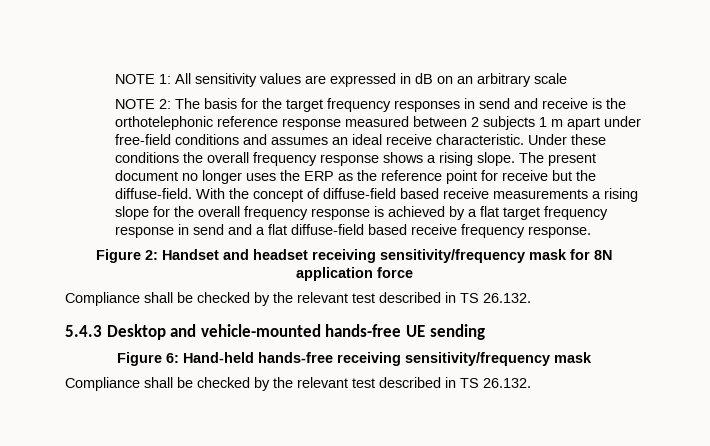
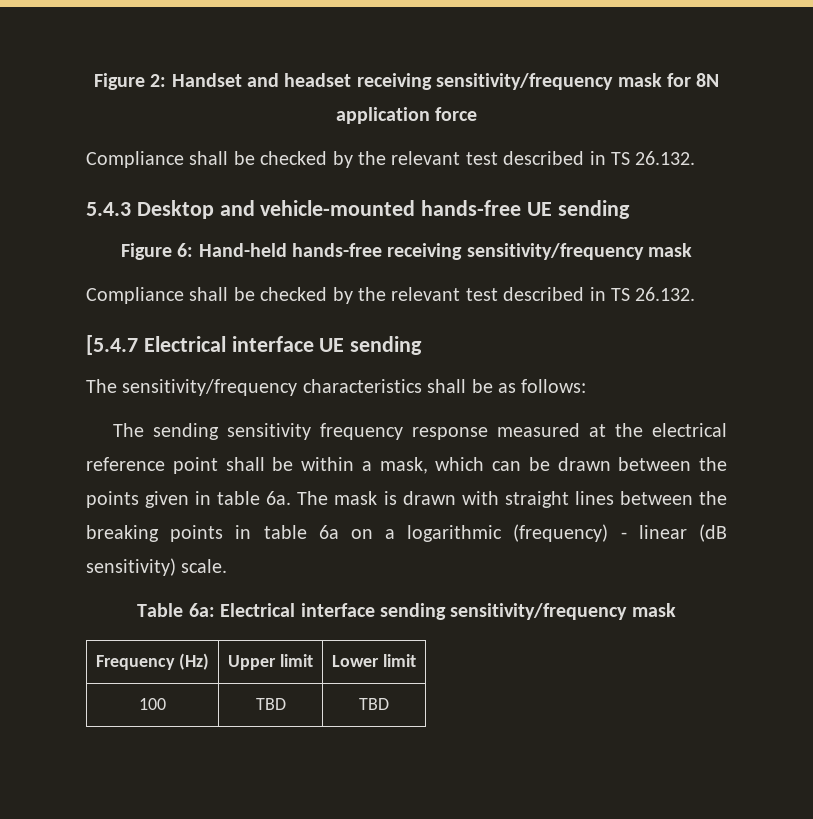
- NOTE 1: All sensitivity values are expressed in dB on an arbitrary scale
- NOTE 2: The basis for the target frequency responses in send and receive is the orthotelephonic reference response measured between 2 subjects 1 m apart under free-field conditions and assumes an ideal receive characteristic. Under these conditions the overall frequency response shows a rising slope. The present document no longer uses the ERP as the reference point for receive but the diffuse-field. With the concept of diffuse-field based receive measurements a rising slope for the overall frequency response is achieved by a flat target frequency response in send and a flat diffuse-field based receive frequency response.
+ [5.4.7 Electrical interface UE sending
+ The sensitivity/frequency characteristics shall be as follows:
+ The sending sensitivity frequency response measured at the electrical reference point shall be within a mask, which can be drawn between the points given in table 6a. The mask is drawn with straight lines between the breaking points in table 6a on a logarithmic (frequency) - linear (dB sensitivity) scale.
+ Table 6a: Electrical interface sending sensitivity/frequency mask
+ Frequency (Hz) | Upper limit | Lower limit
+ 100 | TBD | TBD

